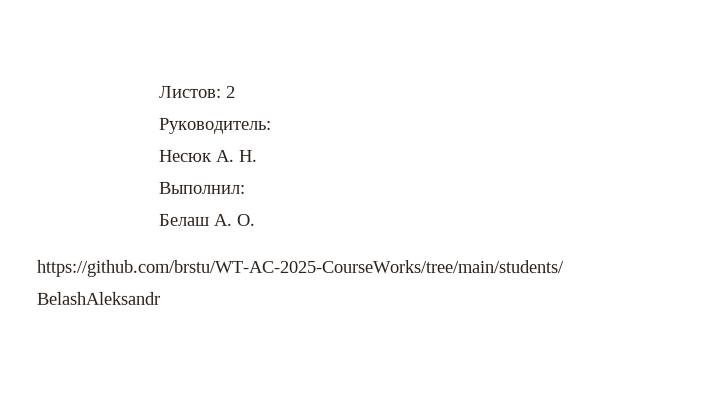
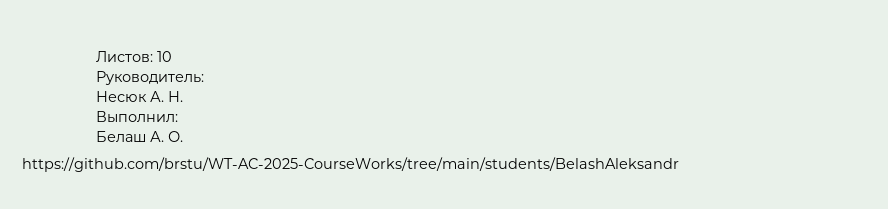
- Листов: 2
+ Листов: 10

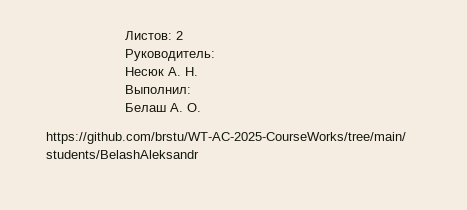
- Листов: 10
+ Листов: 2

